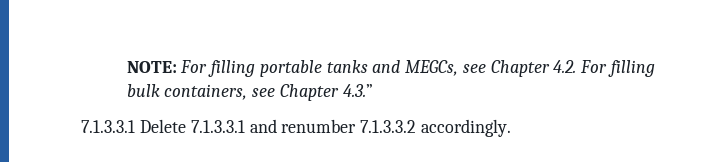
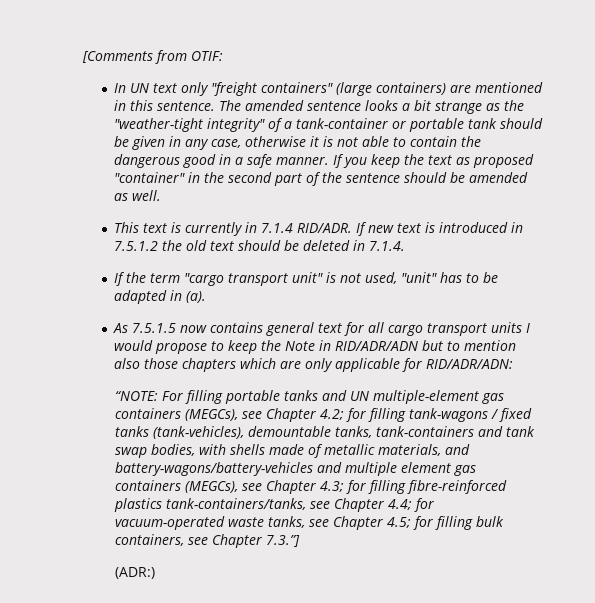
- NOTE: For filling portable tanks and MEGCs, see Chapter 4.2. For filling bulk containers, see Chapter 4.3.”
- 7.1.3.3.1 Delete 7.1.3.3.1 and renumber 7.1.3.3.2 accordingly.
+ [Comments from OTIF:
+ In UN text only "freight containers" (large containers) are mentioned in this sentence. The amended sentence looks a bit strange as the "weather-tight integrity" of a tank-container or portable tank should be given in any case, otherwise it is not able to contain the dangerous good in a safe manner. If you keep the text as proposed "container" in the second part of the sentence should be amended as well.
+ This text is currently in 7.1.4 RID/ADR. If new text is introduced in 7.5.1.2 the old text should be deleted in 7.1.4.
+ If the term "cargo transport unit" is not used, "unit" has to be adapted in (a).
+ As 7.5.1.5 now contains general text for all cargo transport units I would propose to keep the Note in RID/ADR/ADN but to mention also those chapters which are only applicable for RID/ADR/ADN:
+ “NOTE: For filling portable tanks and UN multiple-element gas containers (MEGCs), see Chapter 4.2; for filling tank-wagons / fixed tanks (tank-vehicles), demountable tanks, tank-containers and tank swap bodies, with shells made of metallic materials, and battery-wagons/battery-vehicles and multiple element gas containers (MEGCs), see Chapter 4.3; for filling fibre-reinforced plastics tank-containers/tanks, see Chapter 4.4; for vacuum-operated waste tanks, see Chapter 4.5; for filling bulk containers, see Chapter 7.3.”]
+ (ADR:)

